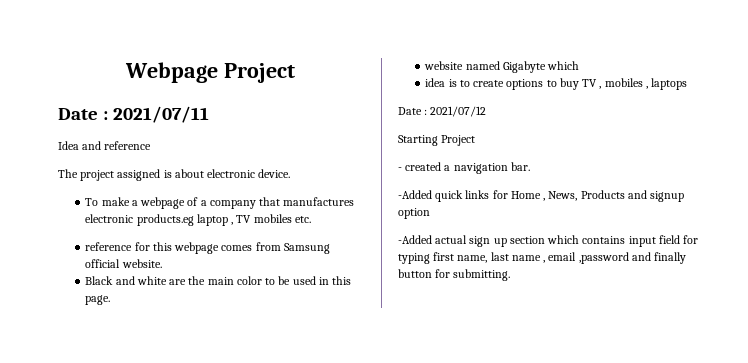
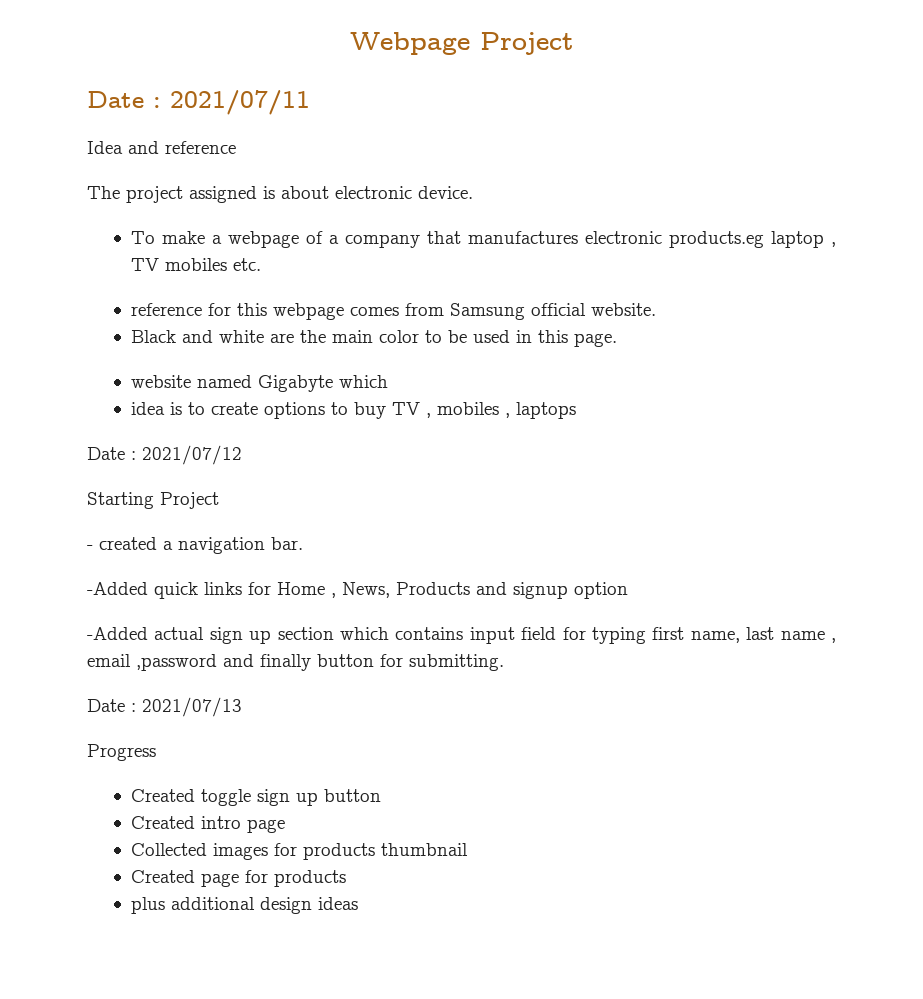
+ Date : 2021/07/13
+ Progress
+ Created toggle sign up button
+ Created intro page
+ Collected images for products thumbnail
+ Created page for products
+ plus additional design ideas

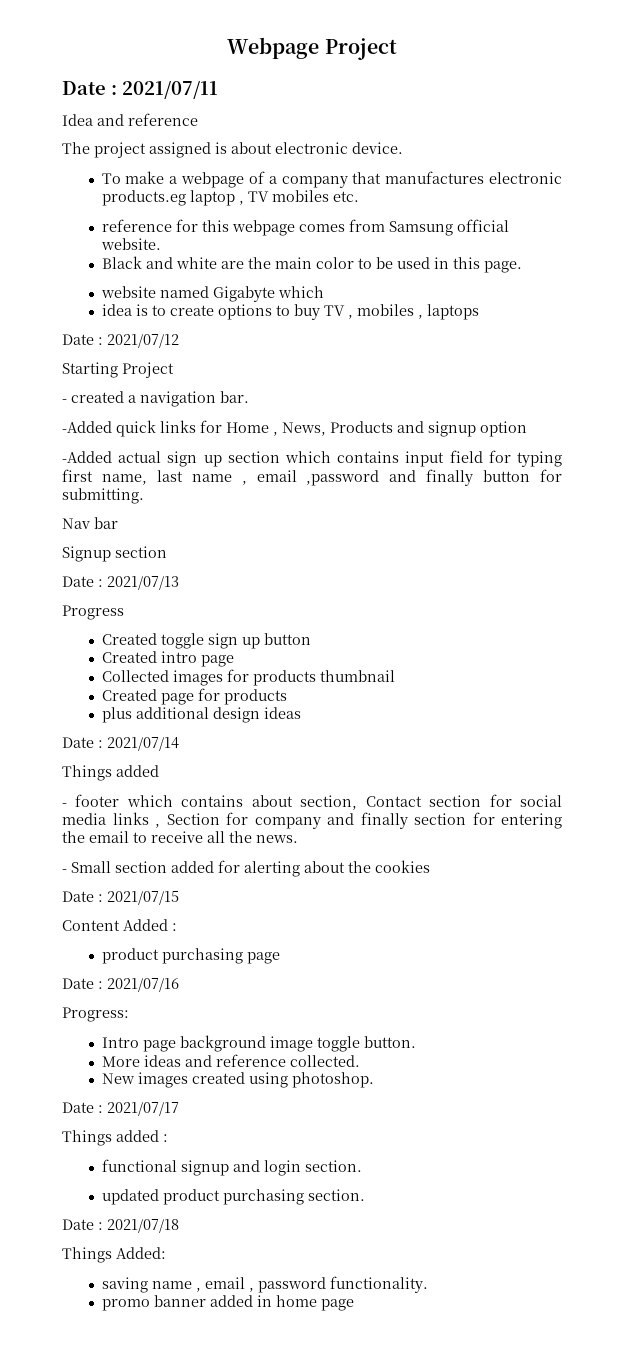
+ Nav bar
+ Signup section
+ Date : 2021/07/14
+ Things added
+ - footer which contains about section, Contact section for social media links , Section for company and finally section for entering the email to receive all the news.
+ - Small section added for alerting about the cookies
+ Date : 2021/07/15
+ Content Added :
+ product purchasing page
+ Date : 2021/07/16
+ Progress:
+ Intro page background image toggle button.
+ More ideas and reference collected.
+ New images created using photoshop.
+ Date : 2021/07/17
+ Things added :
+ functional signup and login section.
+ updated product purchasing section.
+ Date : 2021/07/18
+ Things Added:
+ saving name , email , password functionality.
+ promo banner added in home page

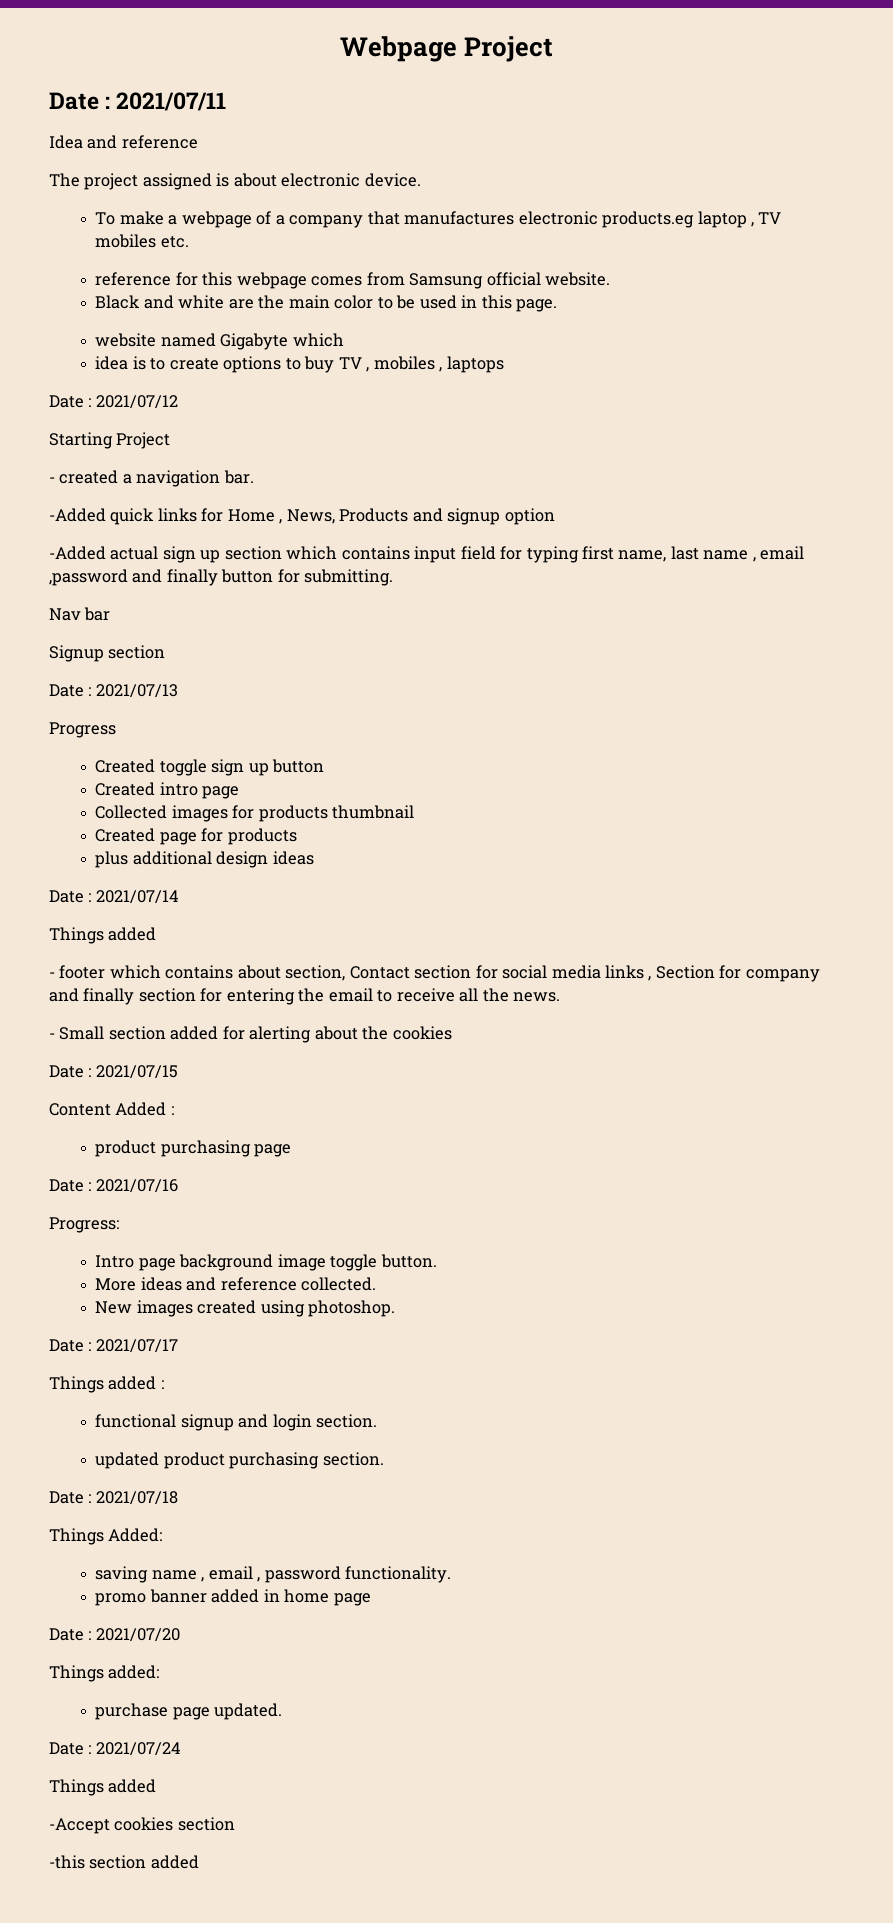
+ Date : 2021/07/20
+ Things added:
+ purchase page updated.
+ Date : 2021/07/24
+ Things added
+ -Accept cookies section
+ -this section added

